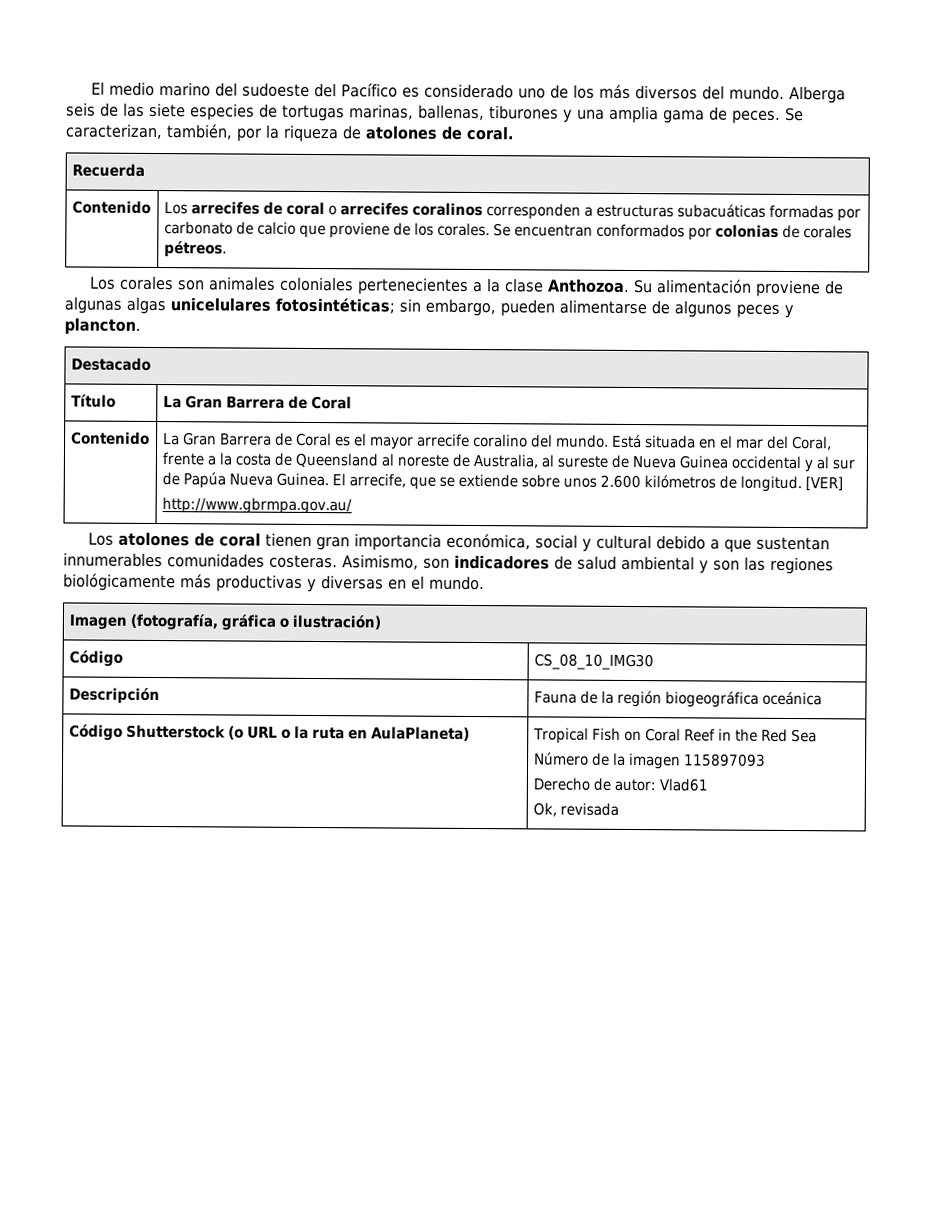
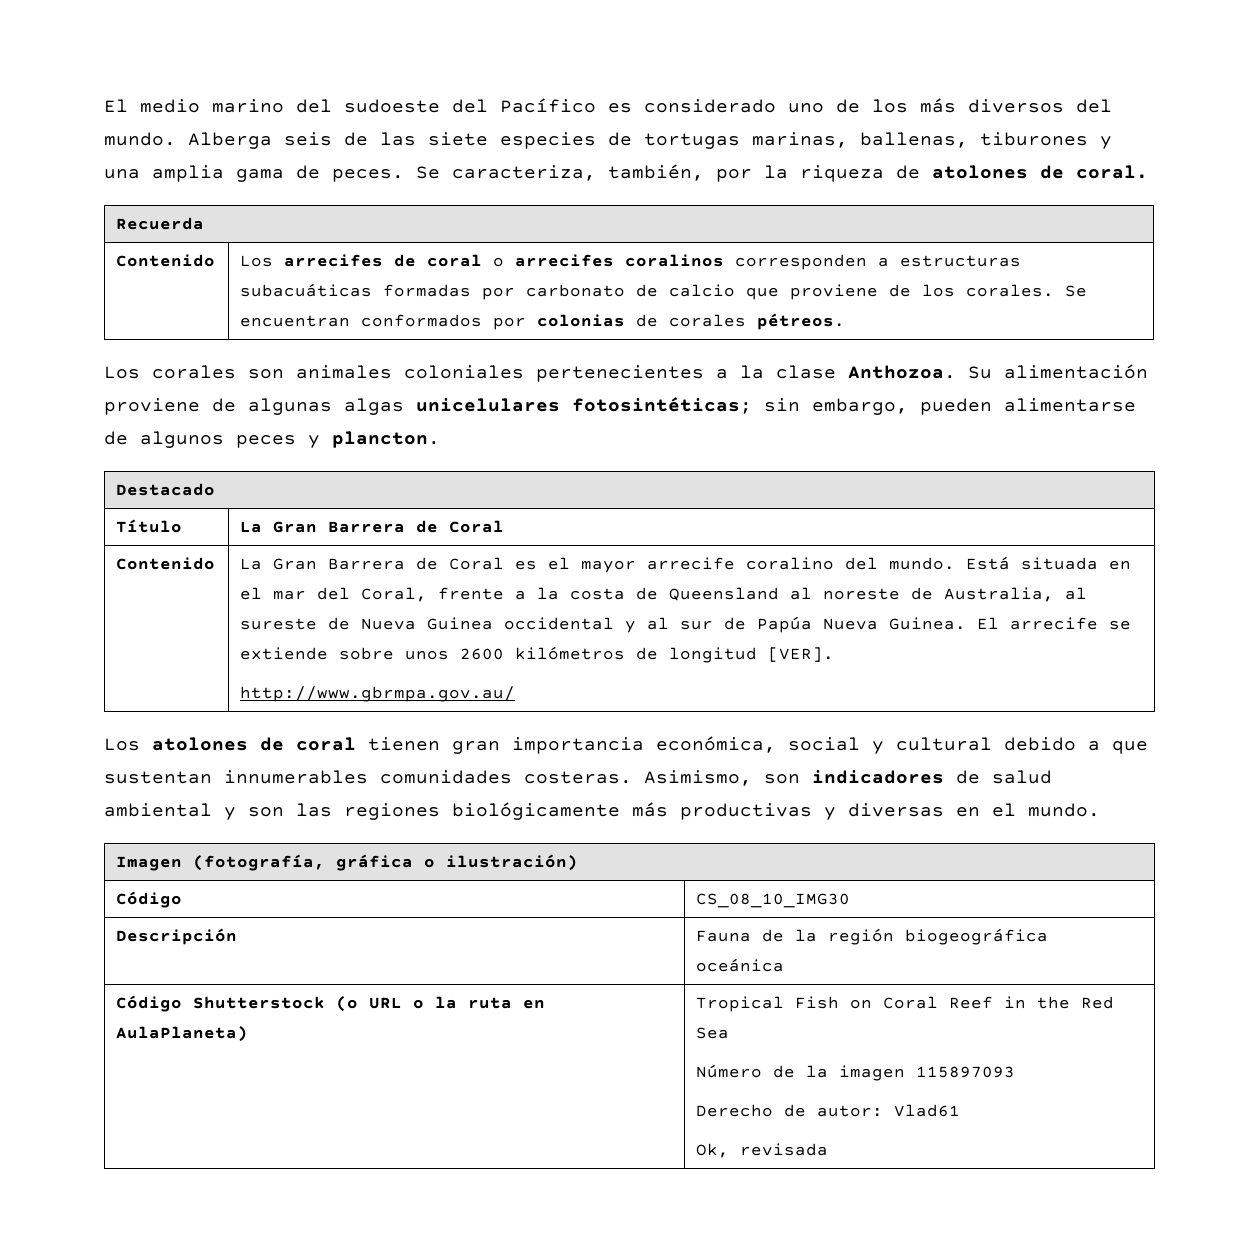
- Se caracterizan, también, por la riqueza de atolones de coral.
+ Se caracteriza, también, por la riqueza de atolones de coral.
- El arrecife, que se extiende sobre unos 2.600 kilómetros de longitud. [VER]
+ El arrecife se extiende sobre unos 2600 kilómetros de longitud [VER].

